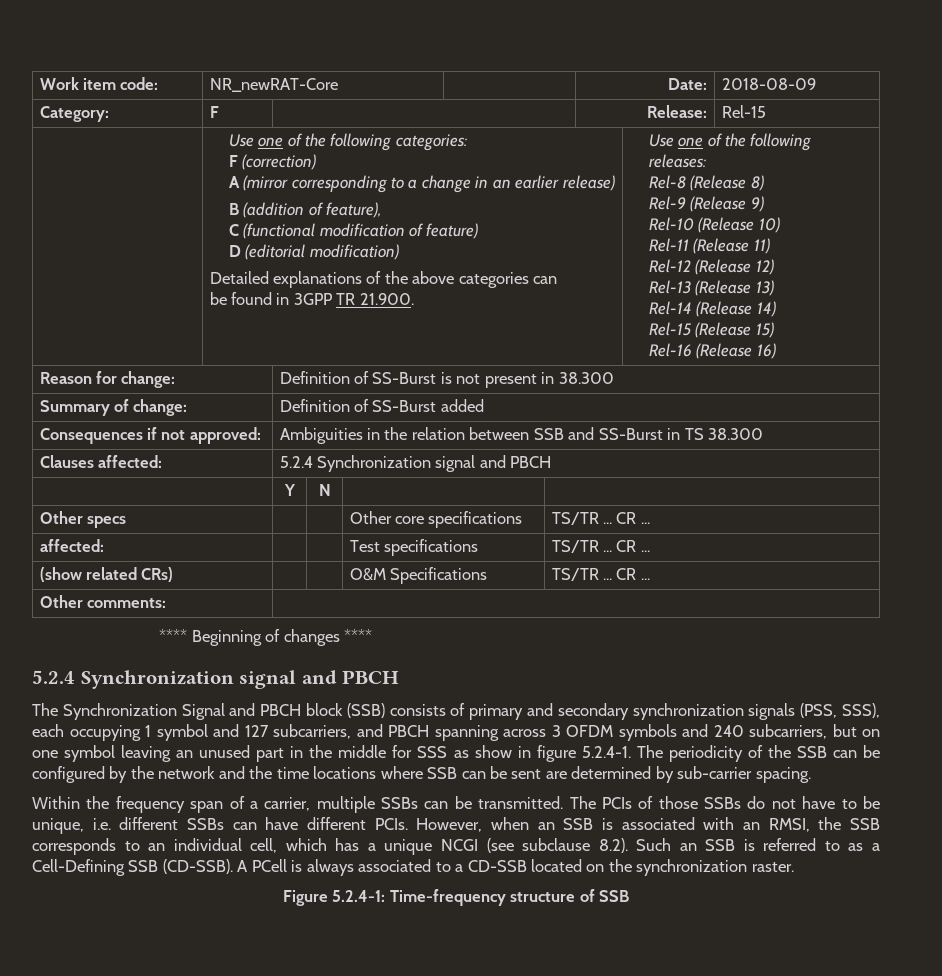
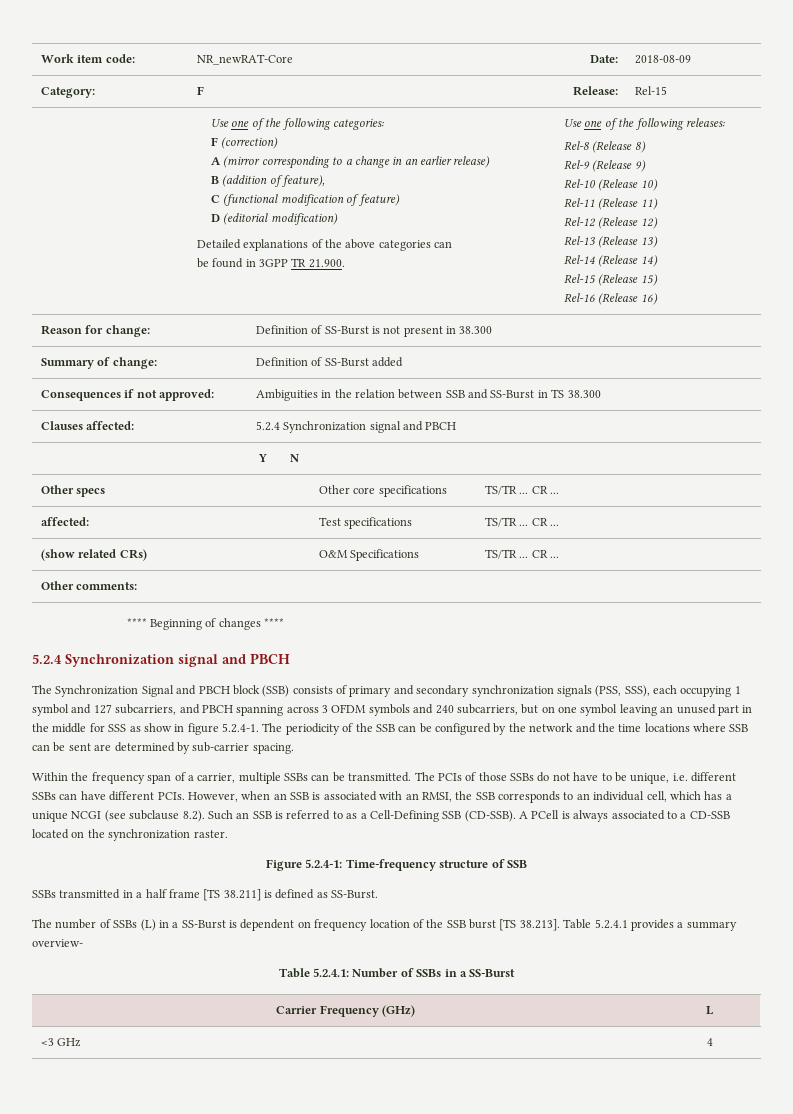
+ SSBs transmitted in a half frame [TS 38.211] is defined as SS-Burst.
+ The number of SSBs (L) in a SS-Burst is dependent on frequency location of the SSB burst [TS 38.213]. Table 5.2.4.1 provides a summary overview-
+ Table 5.2.4.1: Number of SSBs in a SS-Burst
+ Carrier Frequency (GHz) | L
+ <3 GHz | 4

